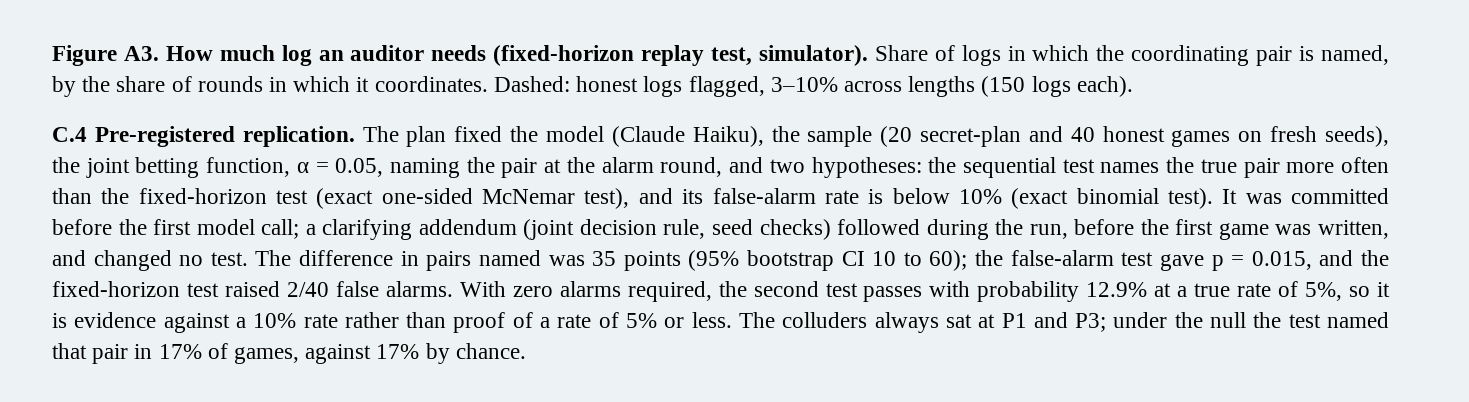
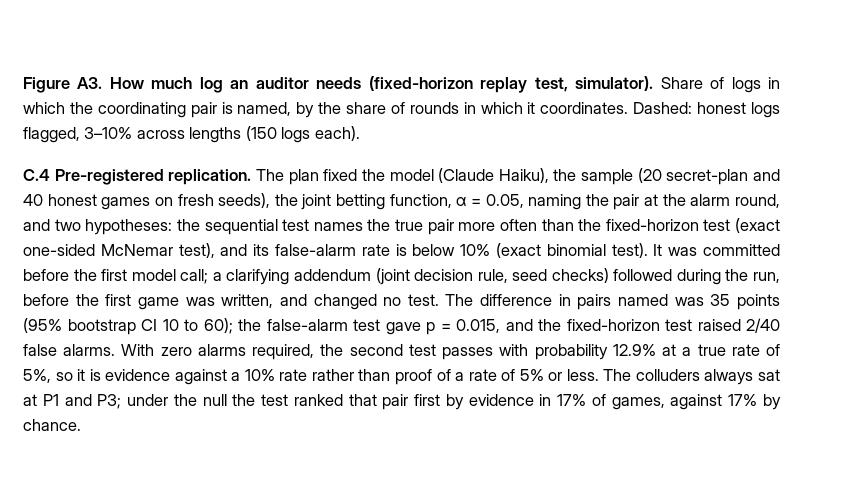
- The colluders always sat at P1 and P3; under the null the test named that pair in 17% of games, against 17% by chance.
+ The colluders always sat at P1 and P3; under the null the test ranked that pair first by evidence in 17% of games, against 17% by chance.

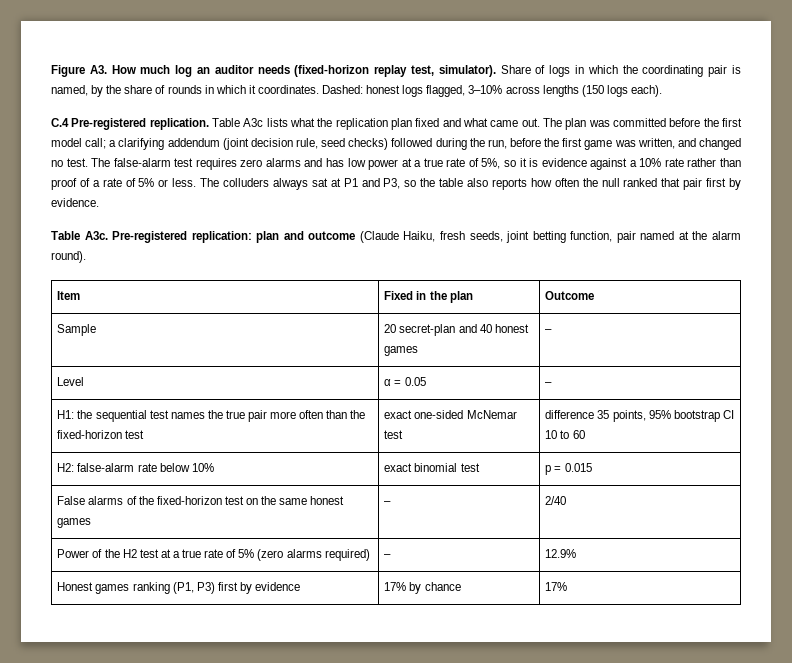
- The plan fixed the model (Claude Haiku), the sample (20 secret-plan and 40 honest games on fresh seeds), the joint betting function, α = 0.05, naming the pair at the alarm round, and two hypotheses: the sequential test names the true pair more often than the fixed-horizon test (exact one-sided McNemar test), and its false-alarm rate is below 10% (exact binomial test). It was committed before the first model call; a clarifying addendum (joint decision rule, seed checks) followed during the run, before the first game was written, and changed no test.
+ Table A3c lists what the replication plan fixed and what came out. The plan was committed before the first model call; a clarifying addendum (joint decision rule, seed checks) followed during the run, before the first game was written, and changed no test.
- The difference in pairs named was 35 points (95% bootstrap CI 10 to 60); the false-alarm test gave p = 0.015, and the fixed-horizon test raised 2/40 false alarms. With zero alarms required, the second test passes with probability 12.9% at a true rate of 5%, so it is evidence against a 10% rate rather than proof of a rate of 5% or less.
+ The false-alarm test requires zero alarms and has low power at a true rate of 5%, so it is evidence against a 10% rate rather than proof of a rate of 5% or less.
- The colluders always sat at P1 and P3; under the null the test ranked that pair first by evidence in 17% of games, against 17% by chance.
+ The colluders always sat at P1 and P3, so the table also reports how often the null ranked that pair first by evidence.
+ Table A3c. Pre-registered replication: plan and outcome (Claude Haiku, fresh seeds, joint betting function, pair named at the alarm round).
+ Item | Fixed in the plan | Outcome
+ Sample | 20 secret-plan and 40 honest games | –
+ Level | α = 0.05 | –
+ H1: the sequential test names the true pair more often than the fixed-horizon test | exact one-sided McNemar test | difference 35 points, 95% bootstrap CI 10 to 60
+ H2: false-alarm rate below 10% | exact binomial test | p = 0.015
+ False alarms of the fixed-horizon test on the same honest games | – | 2/40
+ Power of the H2 test at a true rate of 5% (zero alarms required) | – | 12.9%
+ Honest games ranking (P1, P3) first by evidence | 17% by chance | 17%

